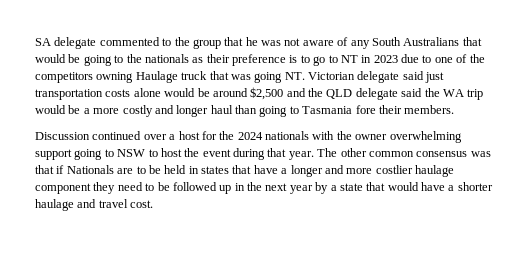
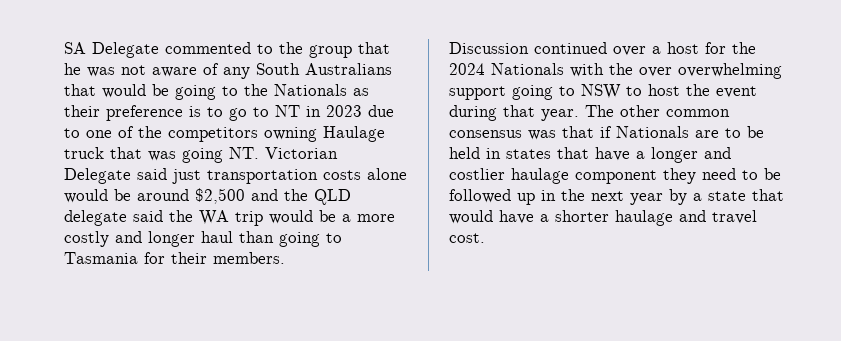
- SA delegate commented to the group that he was not aware of any South Australians that would be going to the nationals as their preference is to go to NT in 2023 due to one of the competitors owning Haulage truck that was going NT. Victorian delegate said just transportation costs alone would be around $2,500 and the QLD delegate said the WA trip would be a more costly and longer haul than going to Tasmania fore their members.
+ SA Delegate commented to the group that he was not aware of any South Australians that would be going to the Nationals as their preference is to go to NT in 2023 due to one of the competitors owning Haulage truck that was going NT. Victorian Delegate said just transportation costs alone would be around $2,500 and the QLD delegate said the WA trip would be a more costly and longer haul than going to Tasmania for their members.
- Discussion continued over a host for the 2024 nationals with the owner overwhelming support going to NSW to host the event during that year.
+ Discussion continued over a host for the 2024 Nationals with the over overwhelming support going to NSW to host the event during that year.
- The other common consensus was that if Nationals are to be held in states that have a longer and more costlier haulage component they need to be followed up in the next year by a state that would have a shorter haulage and travel cost.
+ The other common consensus was that if Nationals are to be held in states that have a longer and costlier haulage component they need to be followed up in the next year by a state that would have a shorter haulage and travel cost.

